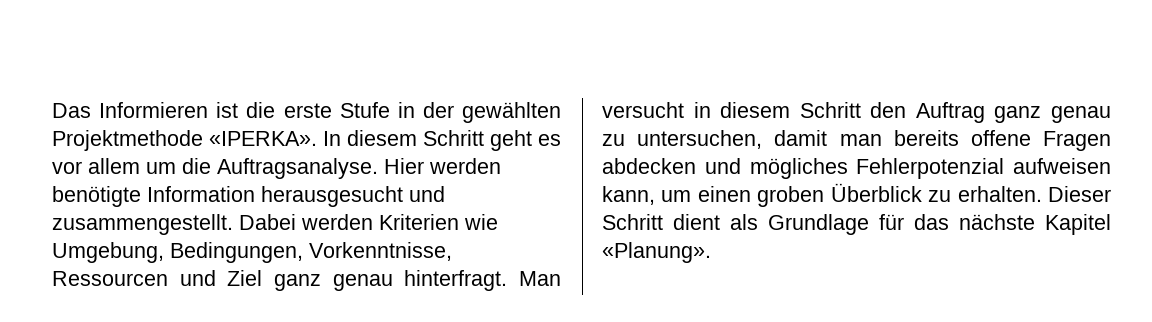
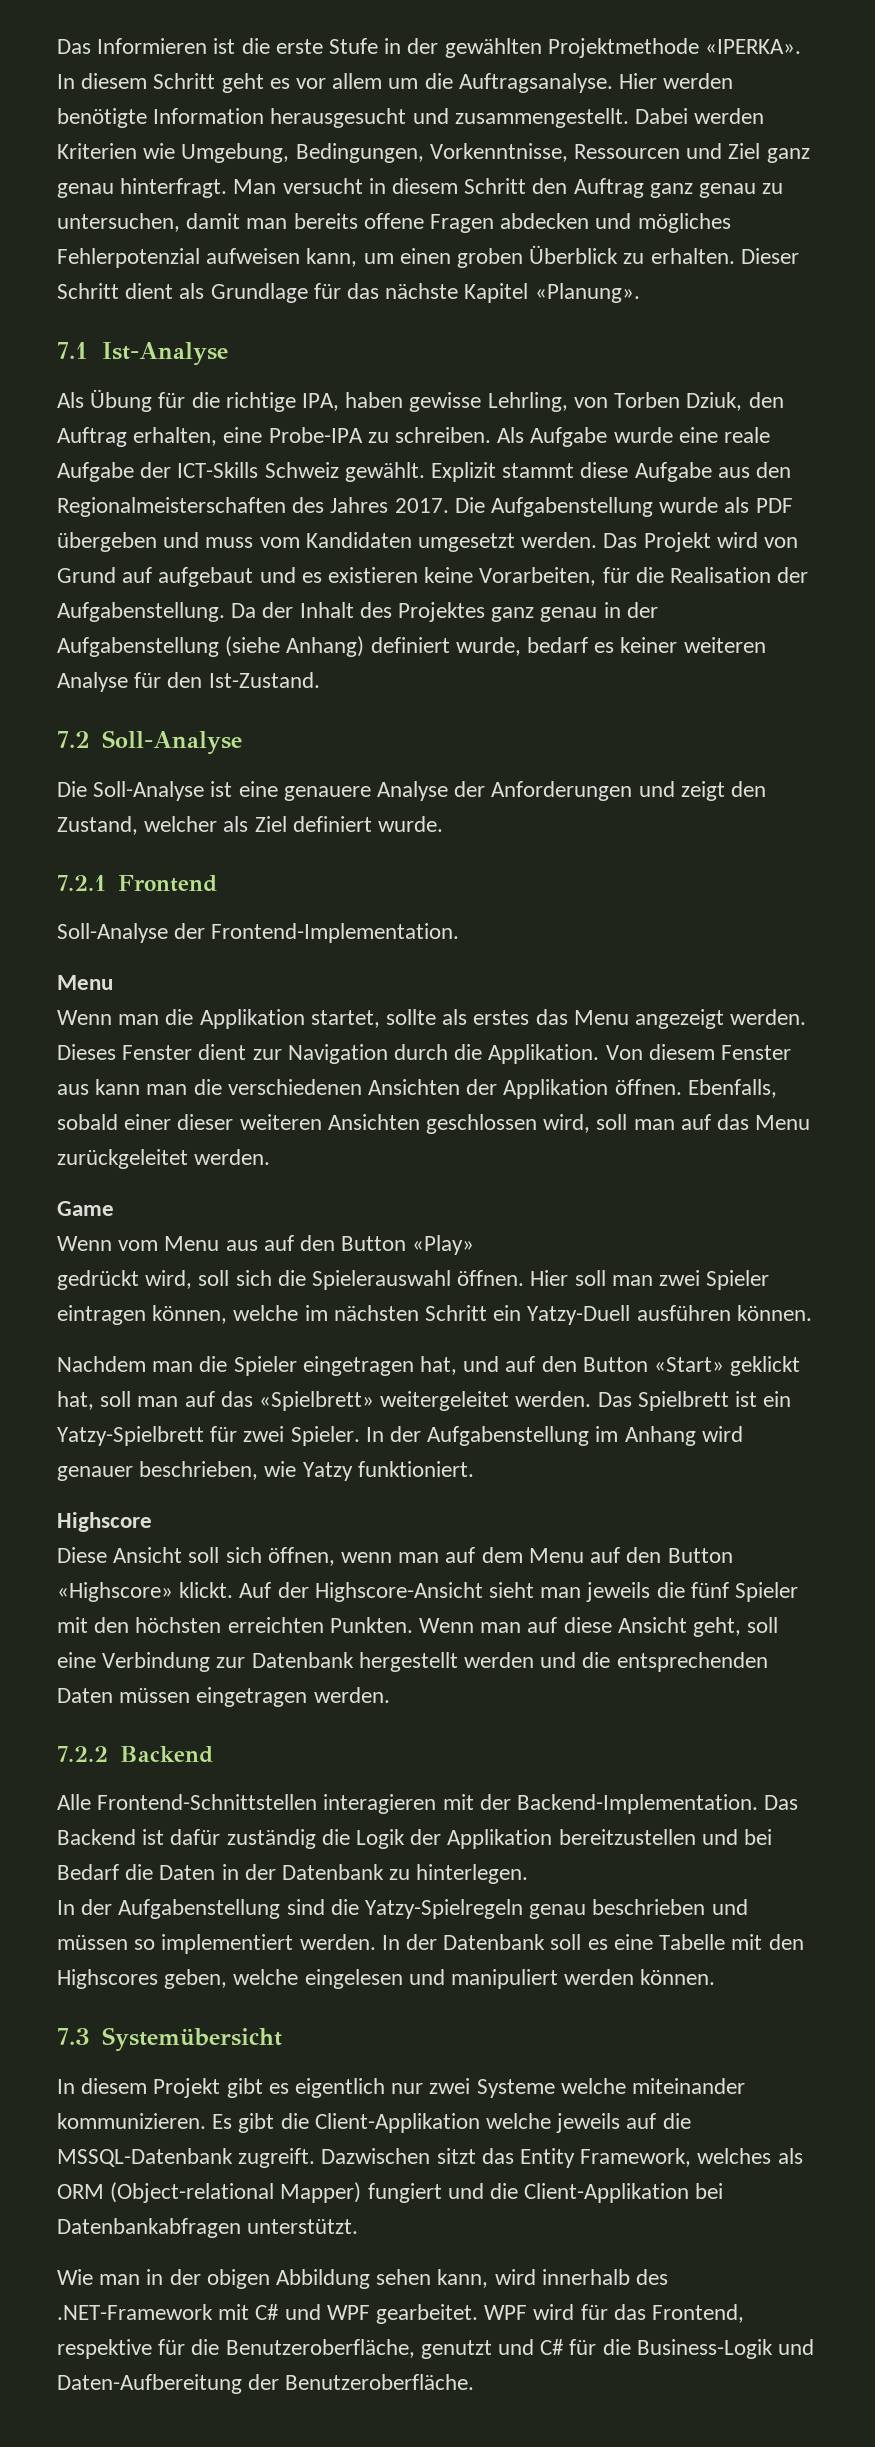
+ 7.1 Ist-Analyse
+ Als Übung für die richtige IPA, haben gewisse Lehrling, von Torben Dziuk, den Auftrag erhalten, eine Probe-IPA zu schreiben. Als Aufgabe wurde eine reale Aufgabe der ICT-Skills Schweiz gewählt. Explizit stammt diese Aufgabe aus den Regionalmeisterschaften des Jahres 2017. Die Aufgabenstellung wurde als PDF übergeben und muss vom Kandidaten umgesetzt werden. Das Projekt wird von Grund auf aufgebaut und es existieren keine Vorarbeiten, für die Realisation der Aufgabenstellung. Da der Inhalt des Projektes ganz genau in der Aufgabenstellung (siehe Anhang) definiert wurde, bedarf es keiner weiteren Analyse für den Ist-Zustand.
+ 7.2 Soll-Analyse
+ Die Soll-Analyse ist eine genauere Analyse der Anforderungen und zeigt den Zustand, welcher als Ziel definiert wurde.
+ 7.2.1 Frontend
+ Soll-Analyse der Frontend-Implementation.
+ Menu
+ Wenn man die Applikation startet, sollte als erstes das Menu angezeigt werden. Dieses Fenster dient zur Navigation durch die Applikation. Von diesem Fenster aus kann man die verschiedenen Ansichten der Applikation öffnen. Ebenfalls, sobald einer dieser weiteren Ansichten geschlossen wird, soll man auf das Menu zurückgeleitet werden.
+ Game
+ Wenn vom Menu aus auf den Button «Play»
+ gedrückt wird, soll sich die Spielerauswahl öffnen. Hier soll man zwei Spieler eintragen können, welche im nächsten Schritt ein Yatzy-Duell ausführen können.
+ Nachdem man die Spieler eingetragen hat, und auf den Button «Start» geklickt hat, soll man auf das «Spielbrett» weitergeleitet werden. Das Spielbrett ist ein Yatzy-Spielbrett für zwei Spieler. In der Aufgabenstellung im Anhang wird genauer beschrieben, wie Yatzy funktioniert.
+ Highscore
+ Diese Ansicht soll sich öffnen, wenn man auf dem Menu auf den Button «Highscore» klickt. Auf der Highscore-Ansicht sieht man jeweils die fünf Spieler mit den höchsten erreichten Punkten. Wenn man auf diese Ansicht geht, soll eine Verbindung zur Datenbank hergestellt werden und die entsprechenden Daten müssen eingetragen werden.
+ 7.2.2 Backend
+ Alle Frontend-Schnittstellen interagieren mit der Backend-Implementation. Das Backend ist dafür zuständig die Logik der Applikation bereitzustellen und bei Bedarf die Daten in der Datenbank zu hinterlegen.
+ In der Aufgabenstellung sind die Yatzy-Spielregeln genau beschrieben und müssen so implementiert werden. In der Datenbank soll es eine Tabelle mit den Highscores geben, welche eingelesen und manipuliert werden können.
+ 7.3 Systemübersicht
+ In diesem Projekt gibt es eigentlich nur zwei Systeme welche miteinander kommunizieren. Es gibt die Client-Applikation welche jeweils auf die MSSQL-Datenbank zugreift. Dazwischen sitzt das Entity Framework, welches als ORM (Object-relational Mapper) fungiert und die Client-Applikation bei Datenbankabfragen unterstützt.
+ Wie man in der obigen Abbildung sehen kann, wird innerhalb des .NET-Framework mit C# und WPF gearbeitet. WPF wird für das Frontend, respektive für die Benutzeroberfläche, genutzt und C# für die Business-Logik und Daten-Aufbereitung der Benutzeroberfläche.

